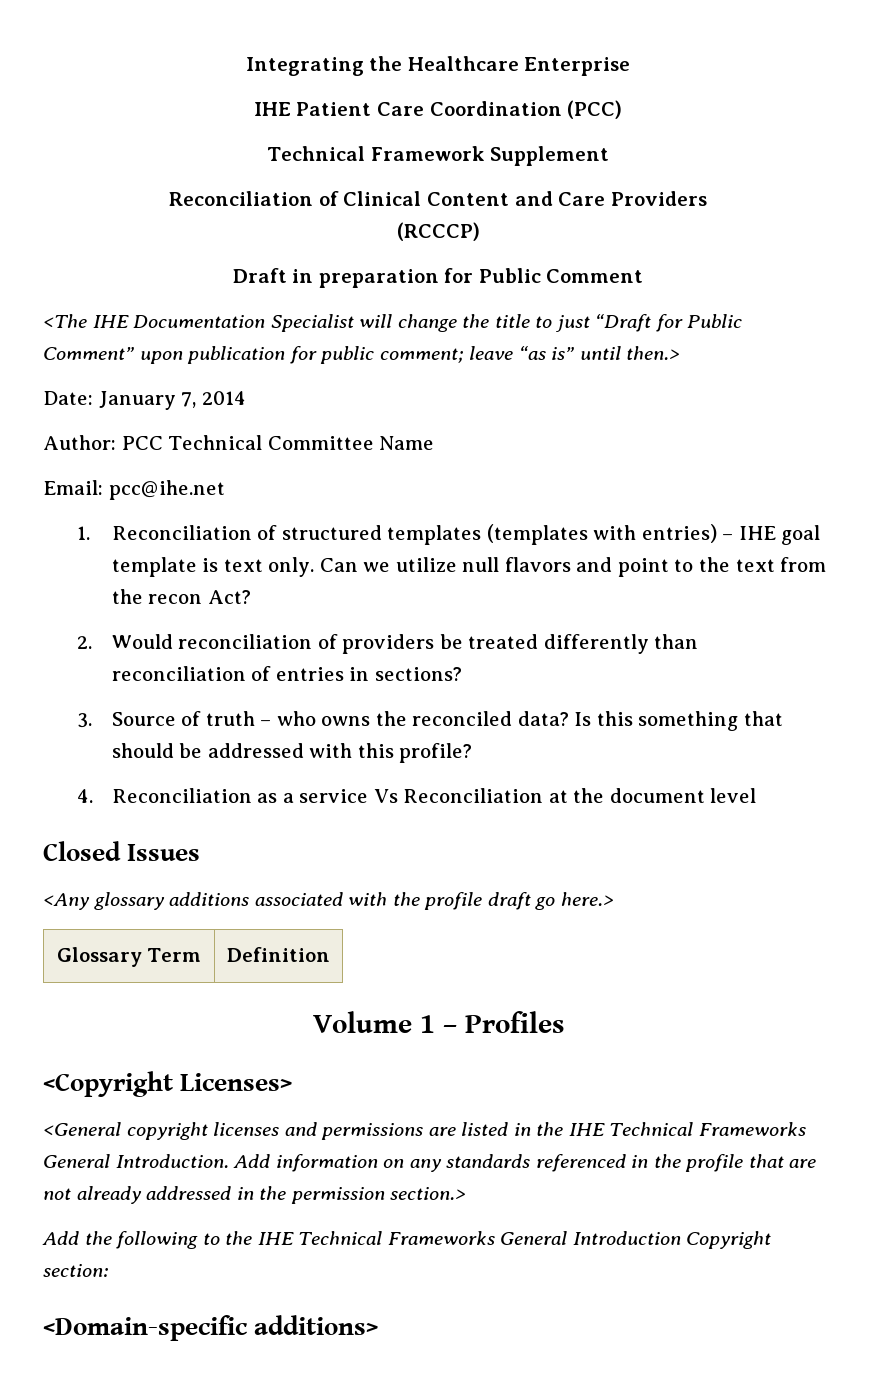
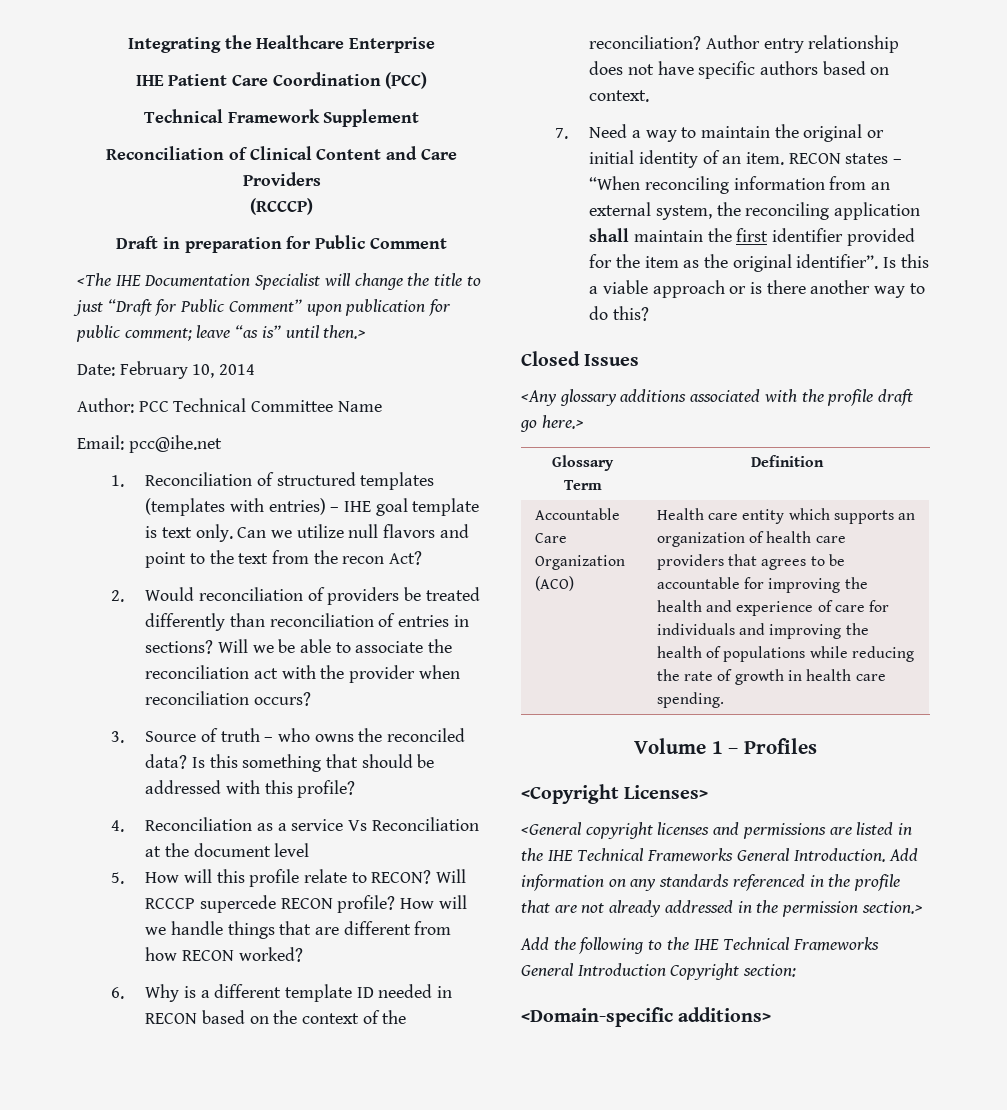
- Date: January 7, 2014
+ Date: February 10, 2014
+ Will we be able to associate the reconciliation act with the provider when reconciliation occurs?
+ 5. How will this profile relate to RECON? Will RCCCP supercede RECON profile? How will we handle things that are different from how RECON worked?
+ 6. Why is a different template ID needed in RECON based on the context of the reconciliation? Author entry relationship does not have specific authors based on context.
+ 7. Need a way to maintain the original or initial identity of an item. RECON states – “When reconciling information from an external system, the reconciling application shall maintain the first identifier provided for the item as the original identifier”. Is this a viable approach or is there another way to do this?
+ Accountable Care Organization (ACO) | Health care entity which supports an organization of health care providers that agrees to be accountable for improving the health and experience of care for individuals and improving the health of populations while reducing the rate of growth in health care spending.

